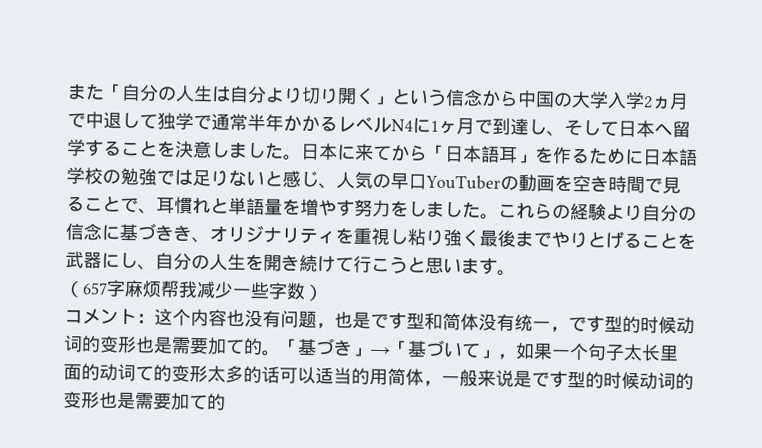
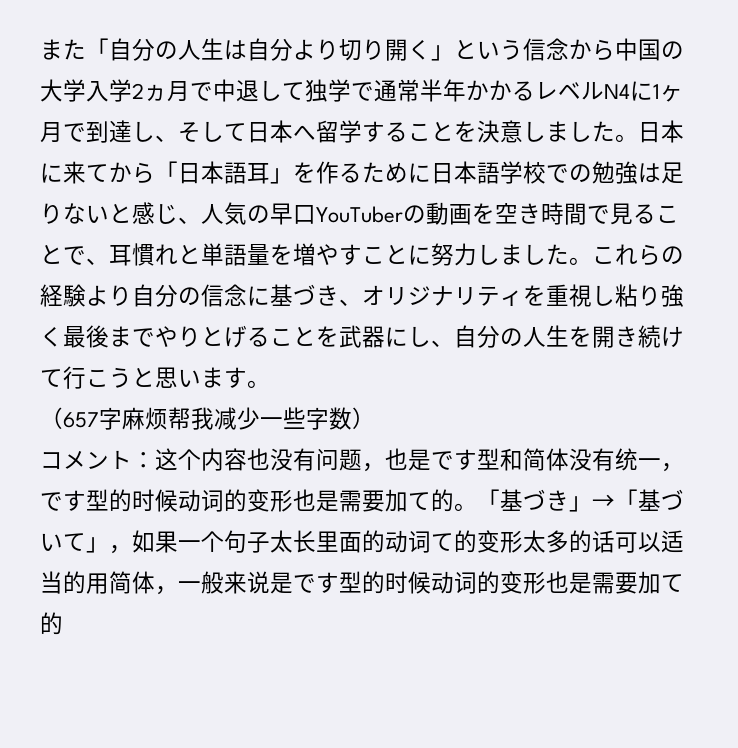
- 日本に来てから「日本語耳」を作るために日本語学校の勉強では足りないと感じ、人気の早口YouTuberの動画を空き時間で見ることで、耳慣れと単語量を増やす努力をしました。
+ 日本に来てから「日本語耳」を作るために日本語学校での勉強は足りないと感じ、人気の早口YouTuberの動画を空き時間で見ることで、耳慣れと単語量を増やすことに努力しました。
- これらの経験より自分の信念に基づきき、オリジナリティを重視し粘り強く最後までやりとげることを武器にし、自分の人生を開き続けて行こうと思います。
+ これらの経験より自分の信念に基づき、オリジナリティを重視し粘り強く最後までやりとげることを武器にし、自分の人生を開き続けて行こうと思います。

